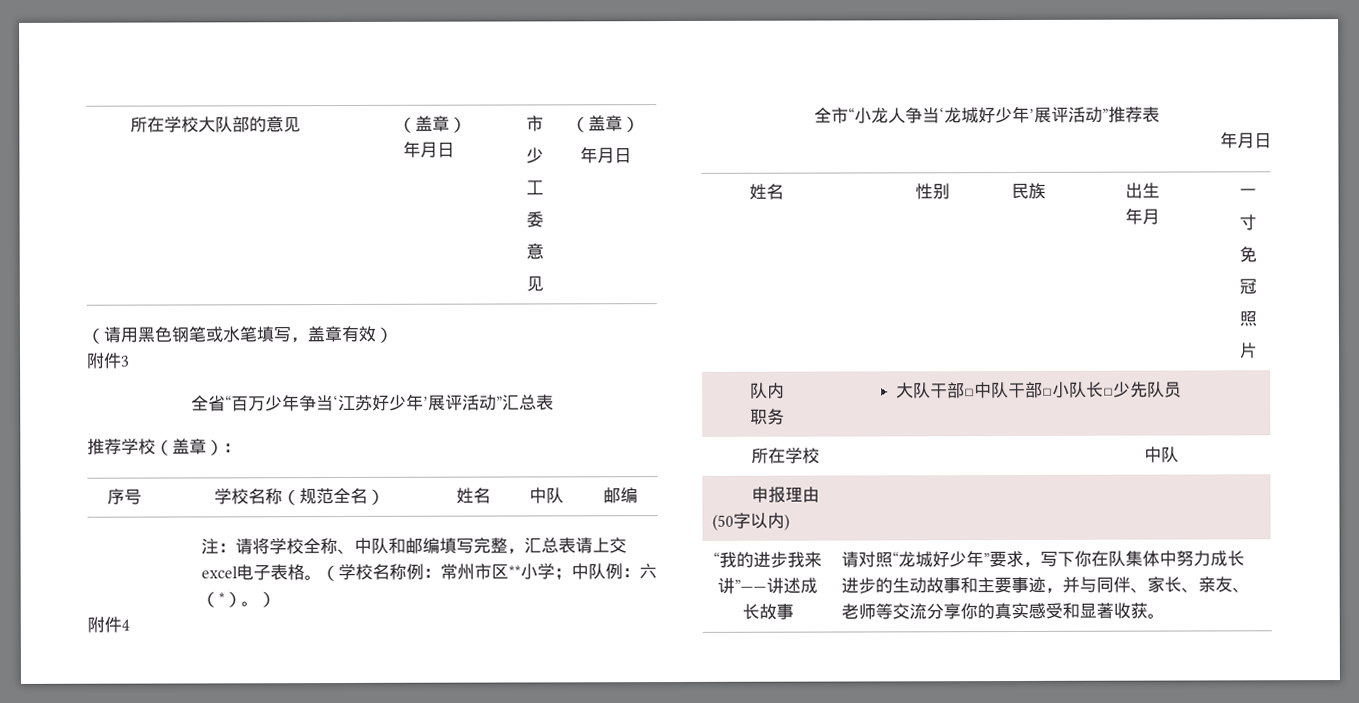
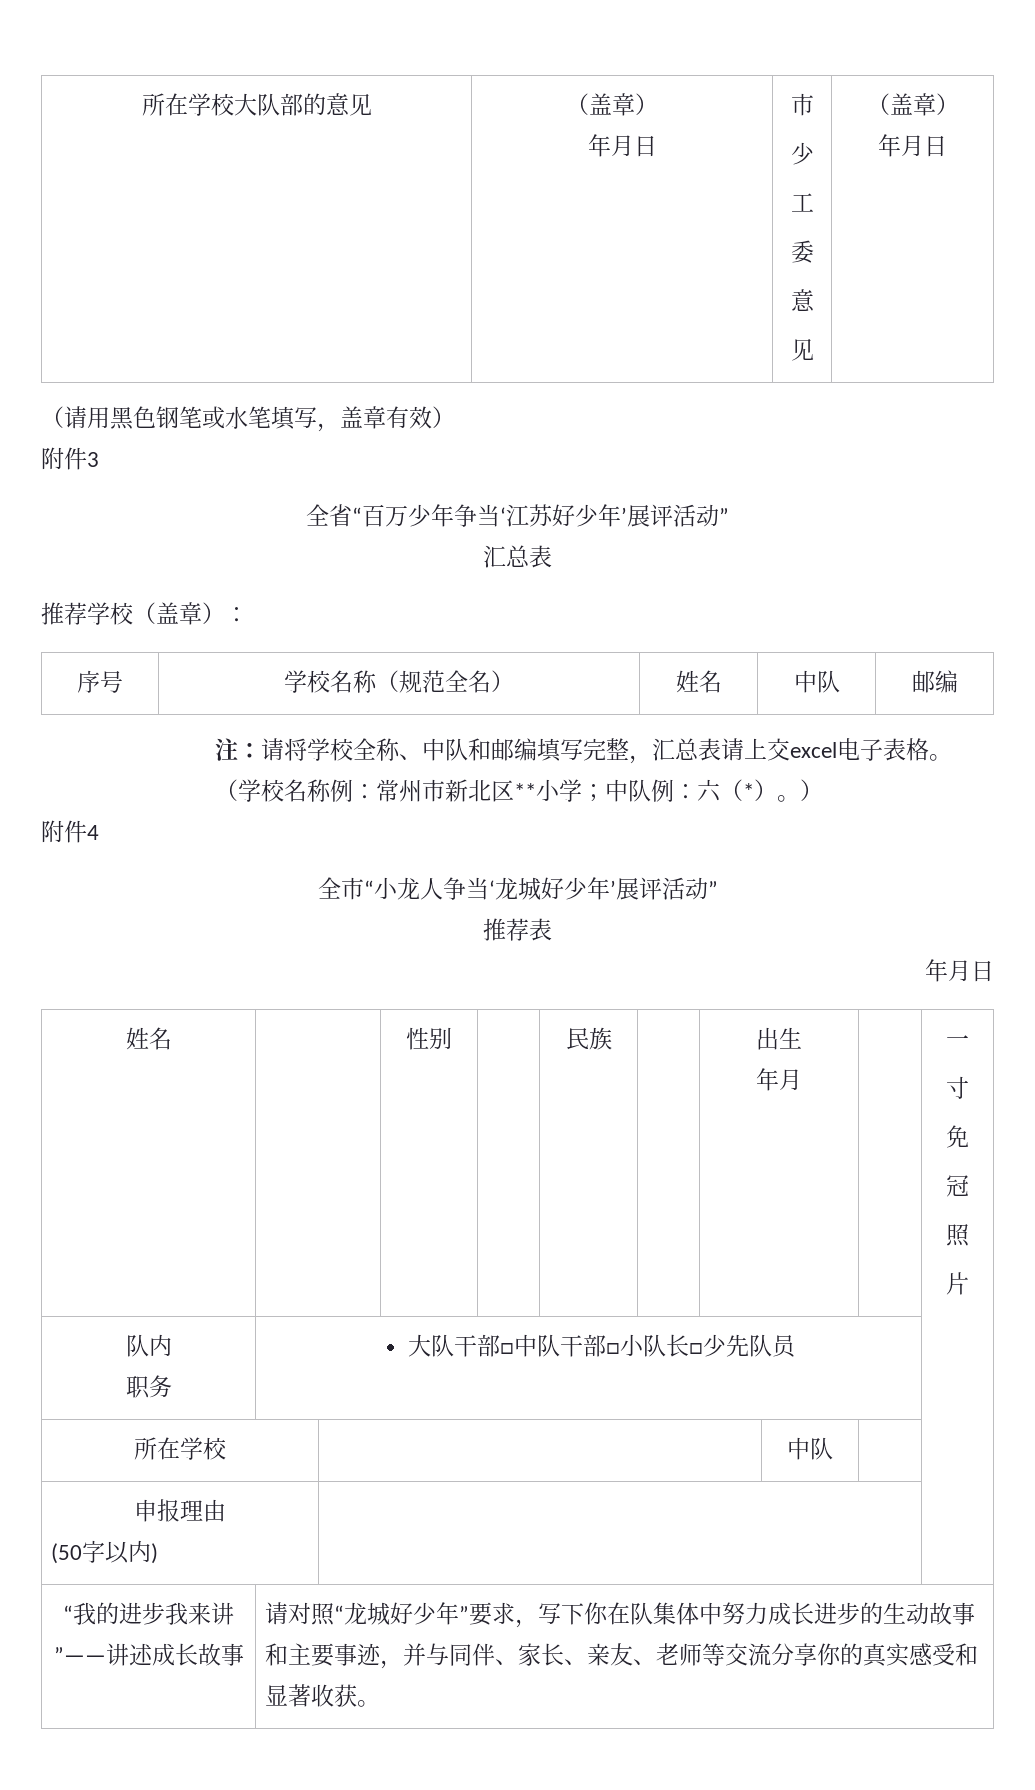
- 全省“百万少年争当‘江苏好少年’展评活动”汇总表
+ 全省“百万少年争当‘江苏好少年’展评活动”
+ 汇总表
- （学校名称例：常州市区**小学；中队例：六（*）。）
+ （学校名称例：常州市新北区**小学；中队例：六（*）。）
- 全市“小龙人争当‘龙城好少年’展评活动”推荐表
+ 全市“小龙人争当‘龙城好少年’展评活动”
+ 推荐表

